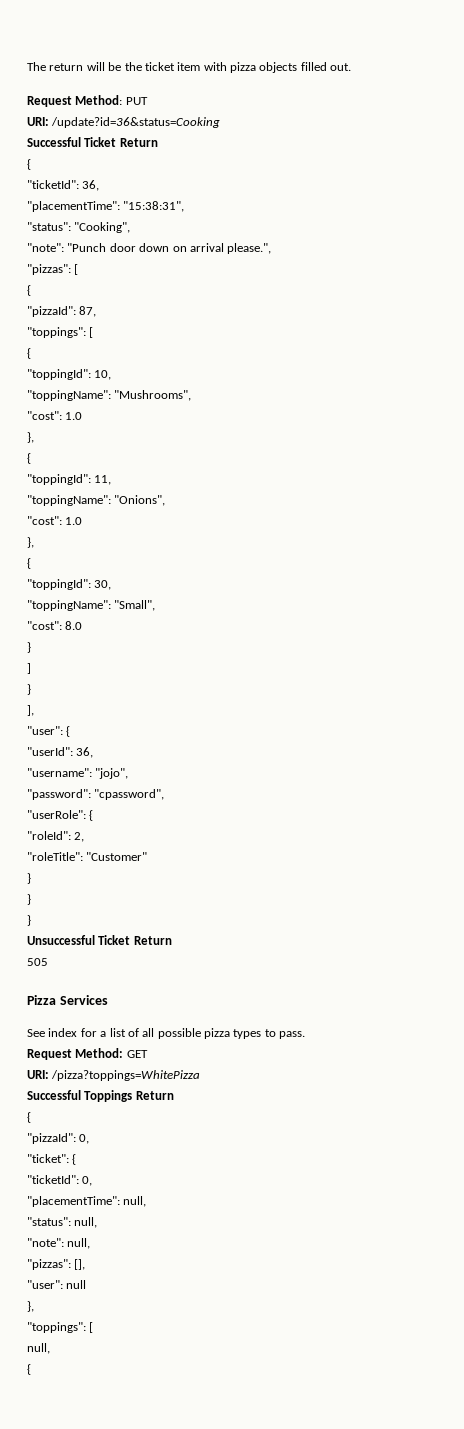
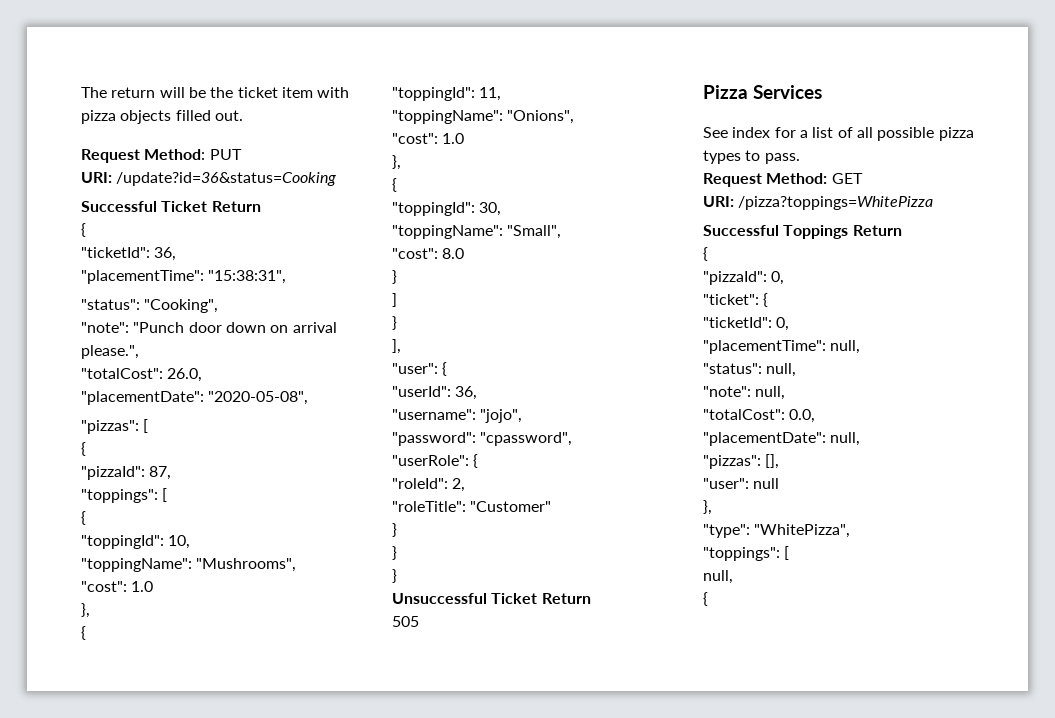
+ "totalCost": 26.0,
+ "placementDate": "2020-05-08",
+ "totalCost": 0.0,
+ "placementDate": null,
+ "type": "WhitePizza",

